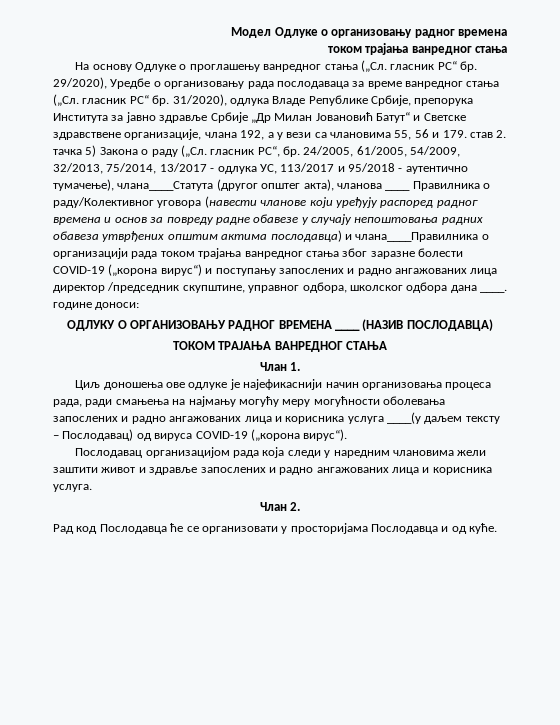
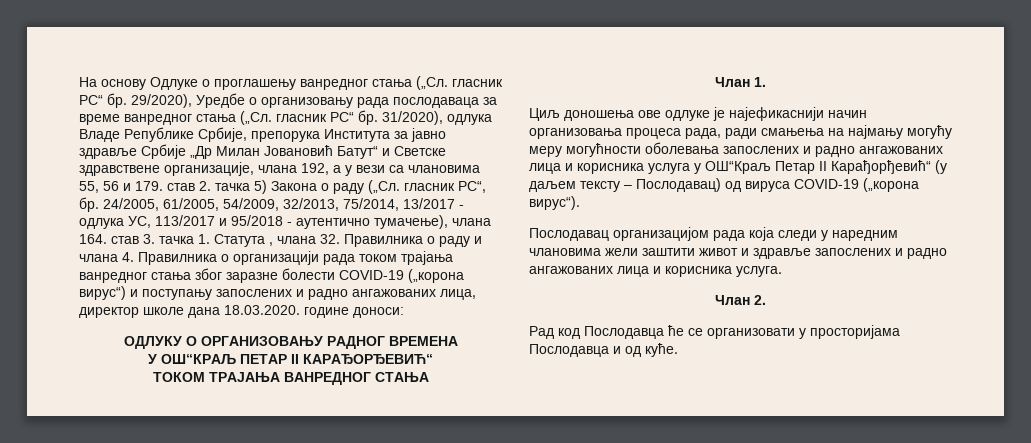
- Moдел Одлуке о организовању радног времена
- током трајања ванредног стања
- 24/2005, 61/2005, 54/2009, 32/2013, 75/2014, 13/2017 - одлука УС, 113/2017 и 95/2018 - аутентично тумачење), члана____Статута (другог општег акта), чланова ____ Правилника о раду/Колективног уговора (навести чланове који уређују распоред радног времена и основ за повреду радне обавезе у случају непоштовања радних обавеза утврђених општим актима послодавца) и члана____Правилника о организацији рада током трајања ванредног стања због заразне болести COVID-19 („корона вирус“) и поступању запослених и радно ангажованих лица директор /председник скупштине, управног одбора, школског одбора дана ____. године доноси:
+ 24/2005, 61/2005, 54/2009, 32/2013, 75/2014, 13/2017 - одлука УС, 113/2017 и 95/2018 - аутентично тумачење), члана 164. став 3. тачка 1. Статута , члана 32. Правилника о раду и члана 4. Правилника о организацији рада током трајања ванредног стања због заразне болести COVID-19 („корона вирус“) и поступању запослених и радно ангажованих лица, директор школе дана 18.03.2020. године доноси:
- ОДЛУКУ О ОРГАНИЗОВАЊУ РАДНОГ ВРЕМЕНА ____ (НАЗИВ ПОСЛОДАВЦА)
+ ОДЛУКУ О ОРГАНИЗОВАЊУ РАДНОГ ВРЕМЕНА
+ У ОШ“КРАЉ ПЕТАР II КАРАЂОРЂЕВИЋ“
- Циљ доношења ове одлуке је најефикаснији начин организовања процеса рада, ради смањења на најмању могућу меру могућности оболевања запослених и радно ангажованих лица и корисника услуга ____(у даљем тексту – Послодавац) од вируса COVID-19 („корона вирус“).
+ Циљ доношења ове одлуке је најефикаснији начин организовања процеса рада, ради смањења на најмању могућу меру могућности оболевања запослених и радно ангажованих лица и корисника услуга у ОШ“Краљ Петар II Карађорђевић“ (у даљем тексту – Послодавац) од вируса COVID-19 („корона вирус“).

